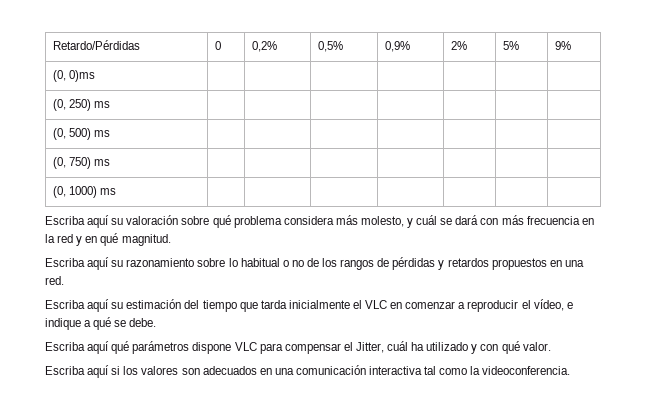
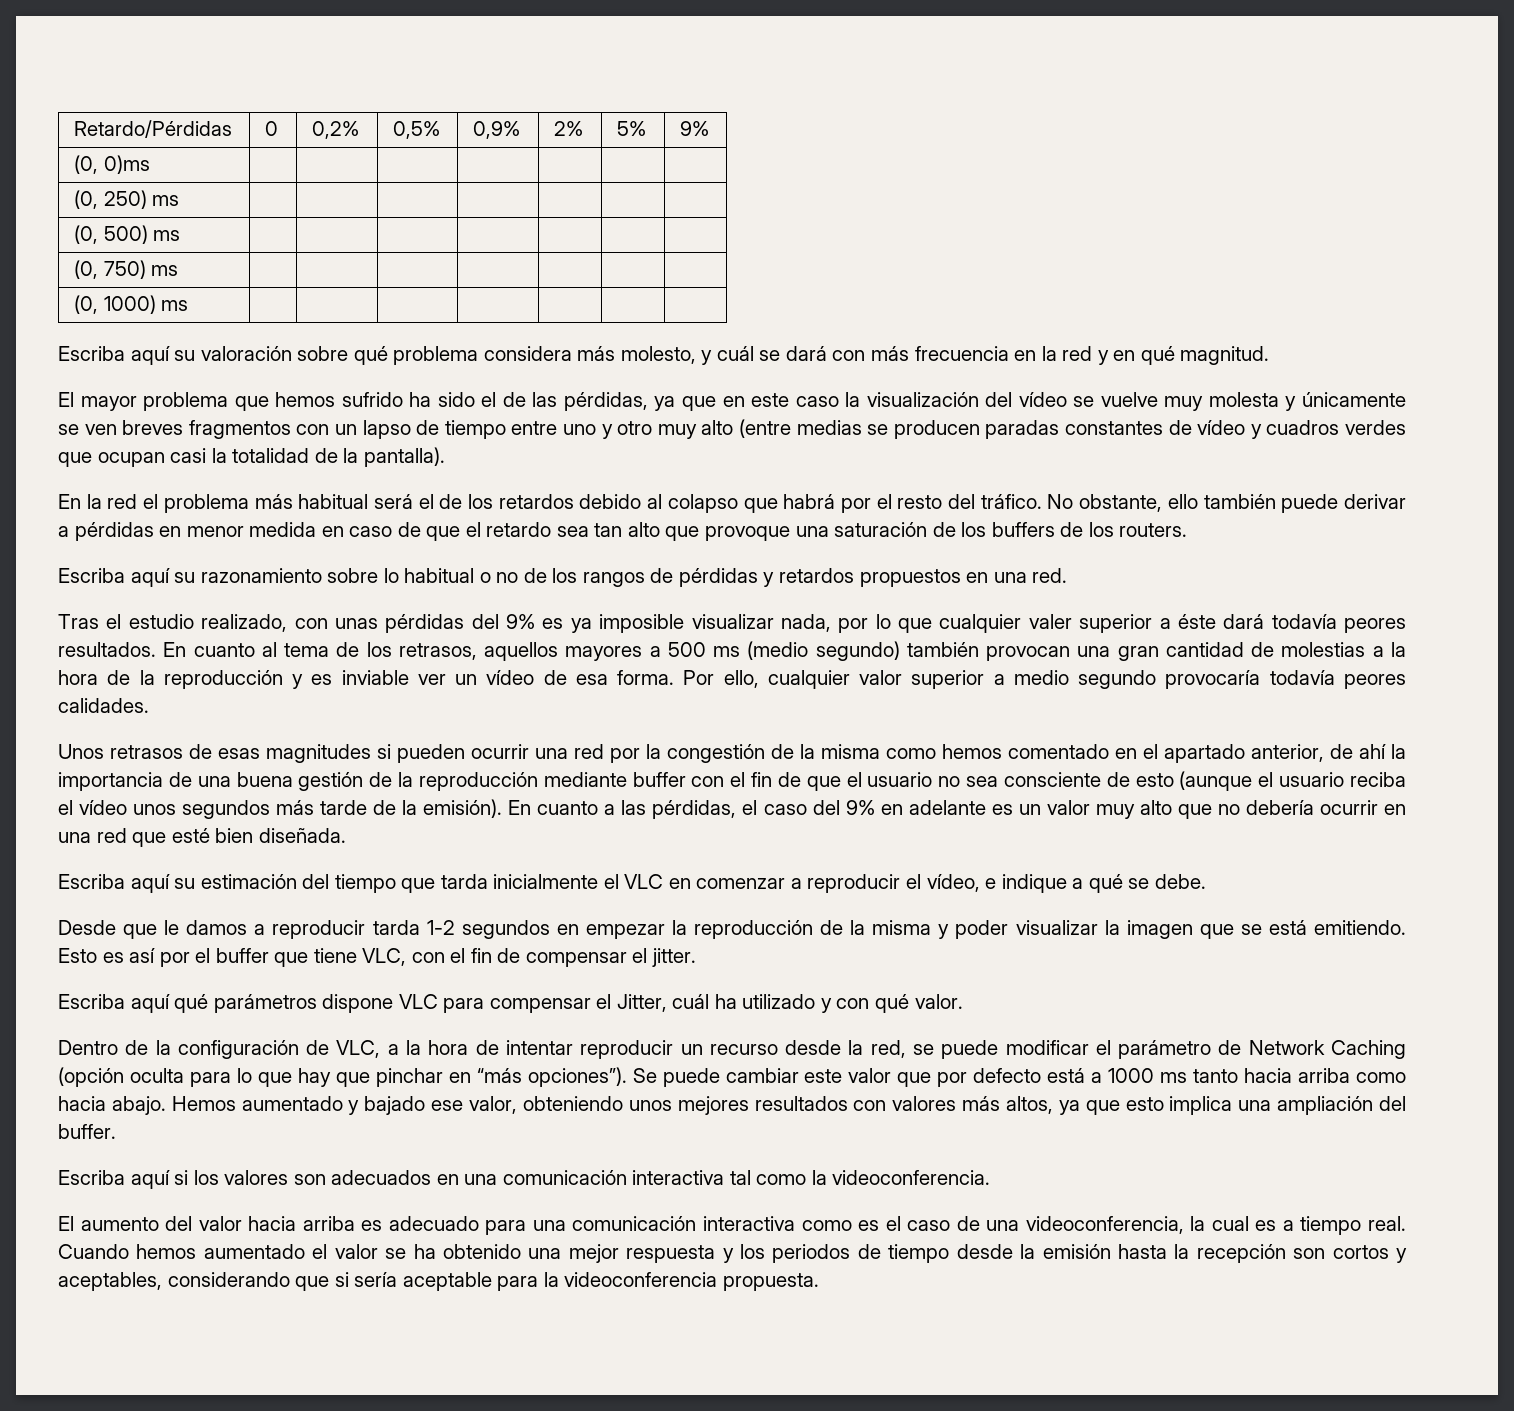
+ El mayor problema que hemos sufrido ha sido el de las pérdidas, ya que en este caso la visualización del vídeo se vuelve muy molesta y únicamente se ven breves fragmentos con un lapso de tiempo entre uno y otro muy alto (entre medias se producen paradas constantes de vídeo y cuadros verdes que ocupan casi la totalidad de la pantalla).
+ En la red el problema más habitual será el de los retardos debido al colapso que habrá por el resto del tráfico. No obstante, ello también puede derivar a pérdidas en menor medida en caso de que el retardo sea tan alto que provoque una saturación de los buffers de los routers.
+ Tras el estudio realizado, con unas pérdidas del 9% es ya imposible visualizar nada, por lo que cualquier valer superior a éste dará todavía peores resultados. En cuanto al tema de los retrasos, aquellos mayores a 500 ms (medio segundo) también provocan una gran cantidad de molestias a la hora de la reproducción y es inviable ver un vídeo de esa forma. Por ello, cualquier valor superior a medio segundo provocaría todavía peores calidades.
+ Unos retrasos de esas magnitudes si pueden ocurrir una red por la congestión de la misma como hemos comentado en el apartado anterior, de ahí la importancia de una buena gestión de la reproducción mediante buffer con el fin de que el usuario no sea consciente de esto (aunque el usuario reciba el vídeo unos segundos más tarde de la emisión). En cuanto a las pérdidas, el caso del 9% en adelante es un valor muy alto que no debería ocurrir en una red que esté bien diseñada.
+ Desde que le damos a reproducir tarda 1-2 segundos en empezar la reproducción de la misma y poder visualizar la imagen que se está emitiendo. Esto es así por el buffer que tiene VLC, con el fin de compensar el jitter.
+ Dentro de la configuración de VLC, a la hora de intentar reproducir un recurso desde la red, se puede modificar el parámetro de Network Caching (opción oculta para lo que hay que pinchar en “más opciones”). Se puede cambiar este valor que por defecto está a 1000 ms tanto hacia arriba como hacia abajo. Hemos aumentado y bajado ese valor, obteniendo unos mejores resultados con valores más altos, ya que esto implica una ampliación del buffer.
+ El aumento del valor hacia arriba es adecuado para una comunicación interactiva como es el caso de una videoconferencia, la cual es a tiempo real. Cuando hemos aumentado el valor se ha obtenido una mejor respuesta y los periodos de tiempo desde la emisión hasta la recepción son cortos y aceptables, considerando que si sería aceptable para la videoconferencia propuesta.

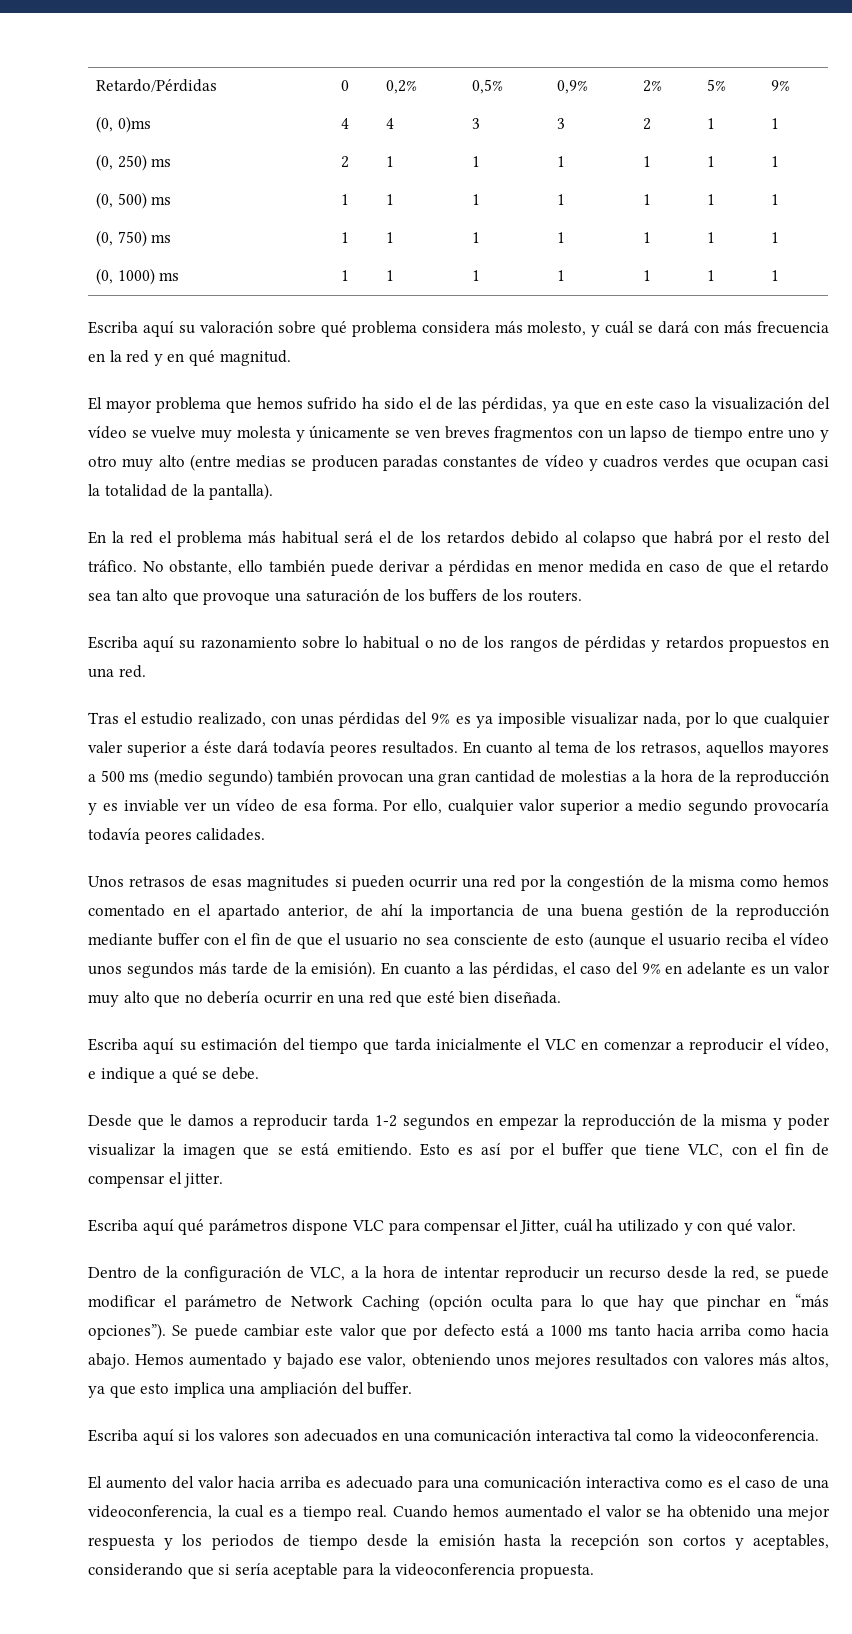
- (0, 0)ms | | | | | | |
- (0, 250) ms | | | | | | |
- (0, 500) ms | | | | | | |
- (0, 750) ms | | | | | | |
- (0, 1000) ms | | | | | | |
+ (0, 0)ms | 4 | 4 | 3 | 3 | 2 | 1 | 1
+ (0, 250) ms | 2 | 1 | 1 | 1 | 1 | 1 | 1
+ (0, 500) ms | 1 | 1 | 1 | 1 | 1 | 1 | 1
+ (0, 750) ms | 1 | 1 | 1 | 1 | 1 | 1 | 1
+ (0, 1000) ms | 1 | 1 | 1 | 1 | 1 | 1 | 1

